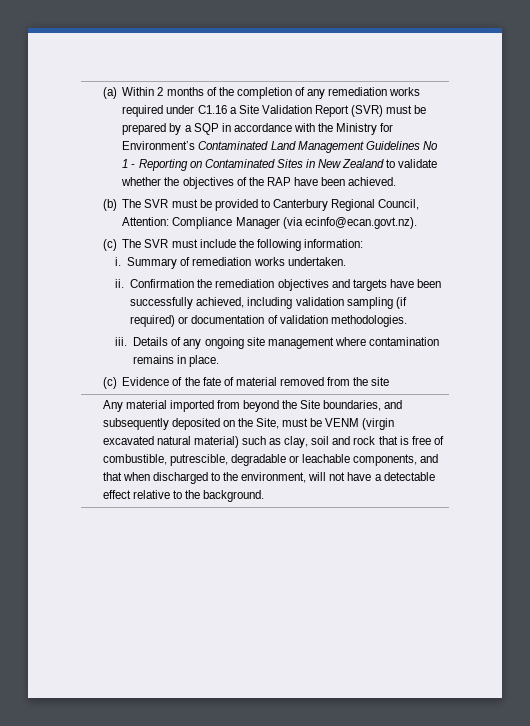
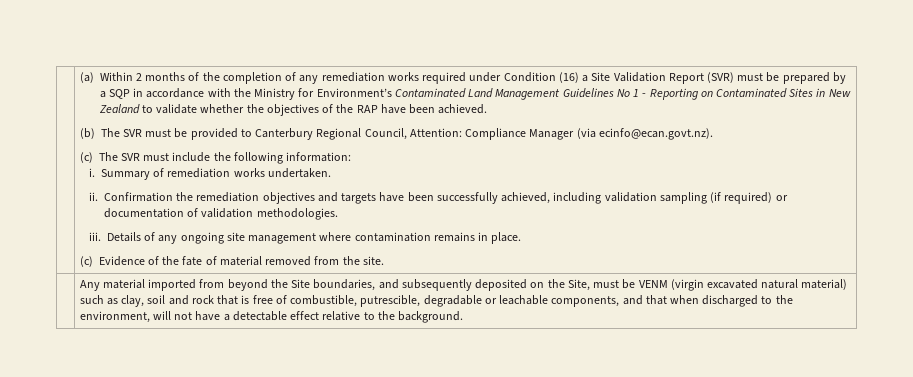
- (a) Within 2 months of the completion of any remediation works required under C1.16 a Site Validation Report (SVR) must be prepared by a SQP in accordance with the Ministry for Environment’s Contaminated Land Management Guidelines No 1 - Reporting on Contaminated Sites in New Zealand to validate whether the objectives of the RAP have been achieved.
+ (a) Within 2 months of the completion of any remediation works required under Condition (16) a Site Validation Report (SVR) must be prepared by a SQP in accordance with the Ministry for Environment’s Contaminated Land Management Guidelines No 1 - Reporting on Contaminated Sites in New Zealand to validate whether the objectives of the RAP have been achieved.
- (c) Evidence of the fate of material removed from the site
+ (c) Evidence of the fate of material removed from the site.

